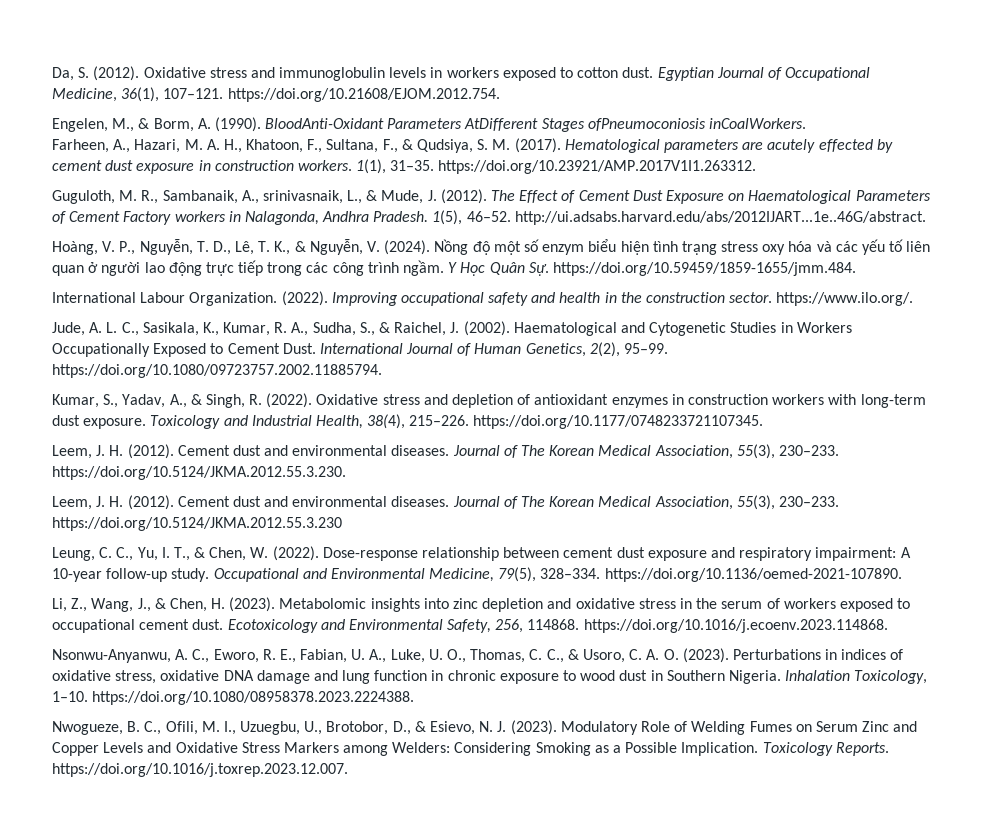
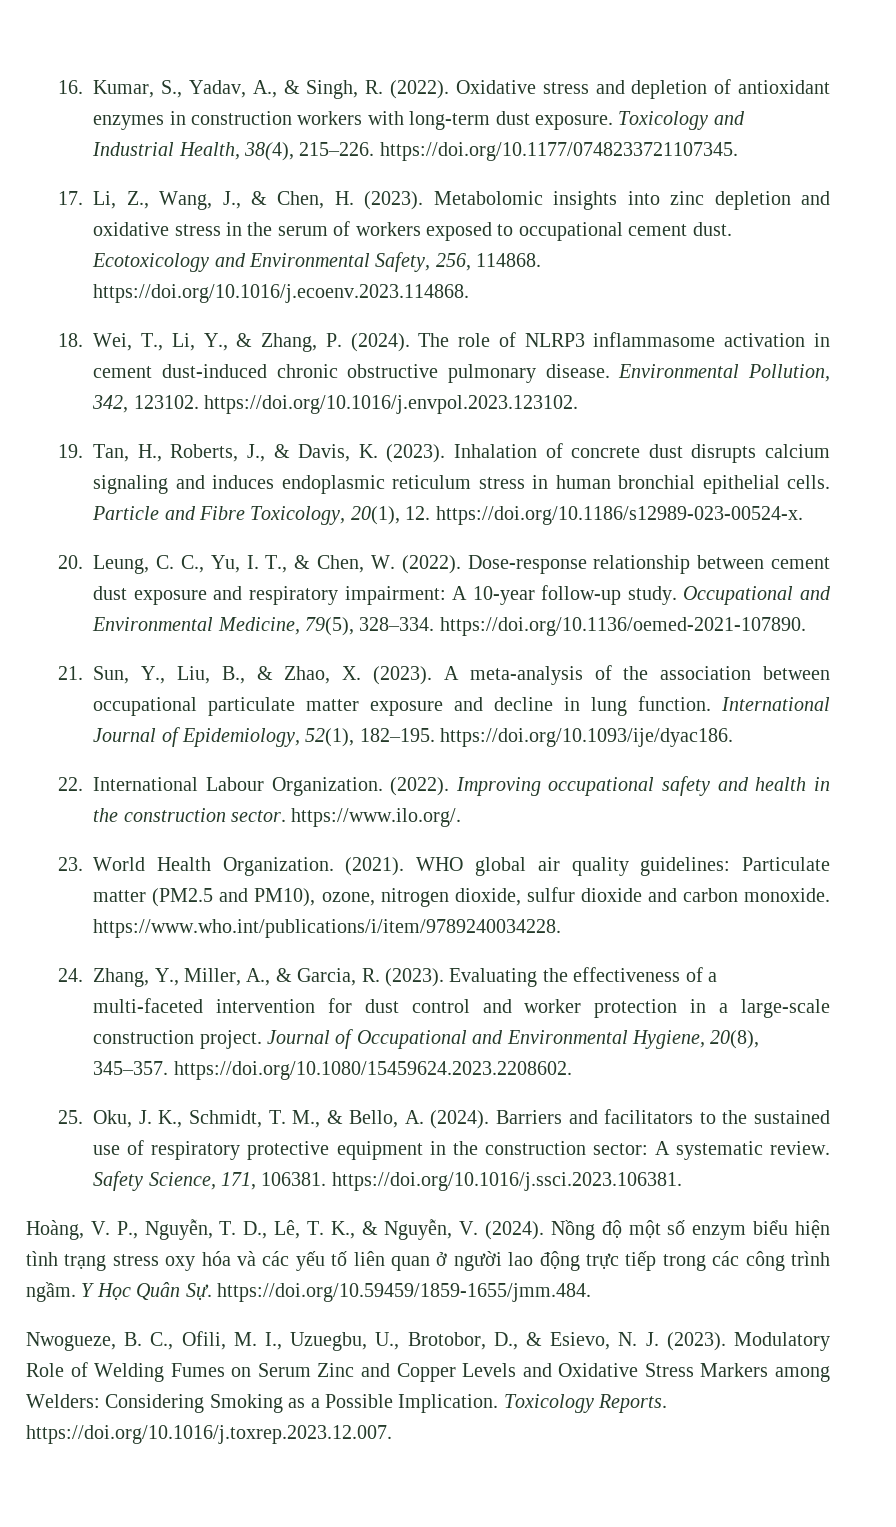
- Da, S. (2012). Oxidative stress and immunoglobulin levels in workers exposed to cotton dust. Egyptian Journal of Occupational Medicine, 36(1), 107–121. https://doi.org/10.21608/EJOM.2012.754.
- Engelen, M., & Borm, A. (1990). BloodAnti-Oxidant Parameters AtDifferent Stages ofPneumoconiosis inCoalWorkers.
- Farheen, A., Hazari, M. A. H., Khatoon, F., Sultana, F., & Qudsiya, S. M. (2017). Hematological parameters are acutely effected by cement dust exposure in construction workers. 1(1), 31–35. https://doi.org/10.23921/AMP.2017V1I1.263312.
- Guguloth, M. R., Sambanaik, A., srinivasnaik, L., & Mude, J. (2012). The Effect of Cement Dust Exposure on Haematological Parameters of Cement Factory workers in Nalagonda, Andhra Pradesh. 1(5), 46–52. http://ui.adsabs.harvard.edu/abs/2012IJART...1e..46G/abstract.
+ 16. Kumar, S., Yadav, A., & Singh, R. (2022). Oxidative stress and depletion of antioxidant enzymes in construction workers with long-term dust exposure. Toxicology and Industrial Health, 38(4), 215–226. https://doi.org/10.1177/0748233721107345.
+ 17. Li, Z., Wang, J., & Chen, H. (2023). Metabolomic insights into zinc depletion and oxidative stress in the serum of workers exposed to occupational cement dust. Ecotoxicology and Environmental Safety, 256, 114868. https://doi.org/10.1016/j.ecoenv.2023.114868.
+ 18. Wei, T., Li, Y., & Zhang, P. (2024). The role of NLRP3 inflammasome activation in cement dust-induced chronic obstructive pulmonary disease. Environmental Pollution, 342, 123102. https://doi.org/10.1016/j.envpol.2023.123102.
+ 19. Tan, H., Roberts, J., & Davis, K. (2023). Inhalation of concrete dust disrupts calcium signaling and induces endoplasmic reticulum stress in human bronchial epithelial cells. Particle and Fibre Toxicology, 20(1), 12. https://doi.org/10.1186/s12989-023-00524-x.
+ 20. Leung, C. C., Yu, I. T., & Chen, W. (2022). Dose-response relationship between cement dust exposure and respiratory impairment: A 10-year follow-up study. Occupational and Environmental Medicine, 79(5), 328–334. https://doi.org/10.1136/oemed-2021-107890.
+ 21. Sun, Y., Liu, B., & Zhao, X. (2023). A meta-analysis of the association between occupational particulate matter exposure and decline in lung function. International Journal of Epidemiology, 52(1), 182–195. https://doi.org/10.1093/ije/dyac186.
+ 22. International Labour Organization. (2022). Improving occupational safety and health in the construction sector. https://www.ilo.org/.
+ 23. World Health Organization. (2021). WHO global air quality guidelines: Particulate matter (PM2.5 and PM10), ozone, nitrogen dioxide, sulfur dioxide and carbon monoxide. https://www.who.int/publications/i/item/9789240034228.
+ 24. Zhang, Y., Miller, A., & Garcia, R. (2023). Evaluating the effectiveness of a multi-faceted intervention for dust control and worker protection in a large-scale construction project. Journal of Occupational and Environmental Hygiene, 20(8), 345–357. https://doi.org/10.1080/15459624.2023.2208602.
+ 25. Oku, J. K., Schmidt, T. M., & Bello, A. (2024). Barriers and facilitators to the sustained use of respiratory protective equipment in the construction sector: A systematic review. Safety Science, 171, 106381. https://doi.org/10.1016/j.ssci.2023.106381.
- International Labour Organization. (2022). Improving occupational safety and health in the construction sector. https://www.ilo.org/.
- Jude, A. L. C., Sasikala, K., Kumar, R. A., Sudha, S., & Raichel, J. (2002). Haematological and Cytogenetic Studies in Workers Occupationally Exposed to Cement Dust. International Journal of Human Genetics, 2(2), 95–99. https://doi.org/10.1080/09723757.2002.11885794.
- Kumar, S., Yadav, A., & Singh, R. (2022). Oxidative stress and depletion of antioxidant enzymes in construction workers with long-term dust exposure. Toxicology and Industrial Health, 38(4), 215–226. https://doi.org/10.1177/0748233721107345.
- Leem, J. H. (2012). Cement dust and environmental diseases. Journal of The Korean Medical Association, 55(3), 230–233. https://doi.org/10.5124/JKMA.2012.55.3.230.
- Leem, J. H. (2012). Cement dust and environmental diseases. Journal of The Korean Medical Association, 55(3), 230–233. https://doi.org/10.5124/JKMA.2012.55.3.230
- Leung, C. C., Yu, I. T., & Chen, W. (2022). Dose-response relationship between cement dust exposure and respiratory impairment: A 10-year follow-up study. Occupational and Environmental Medicine, 79(5), 328–334. https://doi.org/10.1136/oemed-2021-107890.
- Li, Z., Wang, J., & Chen, H. (2023). Metabolomic insights into zinc depletion and oxidative stress in the serum of workers exposed to occupational cement dust. Ecotoxicology and Environmental Safety, 256, 114868. https://doi.org/10.1016/j.ecoenv.2023.114868.
- Nsonwu-Anyanwu, A. C., Eworo, R. E., Fabian, U. A., Luke, U. O., Thomas, C. C., & Usoro, C. A. O. (2023). Perturbations in indices of oxidative stress, oxidative DNA damage and lung function in chronic exposure to wood dust in Southern Nigeria. Inhalation Toxicology, 1–10. https://doi.org/10.1080/08958378.2023.2224388.

